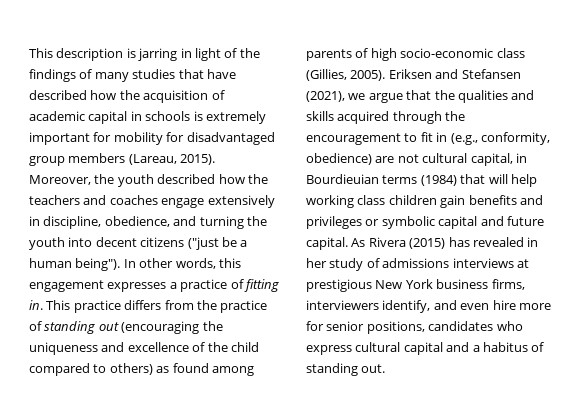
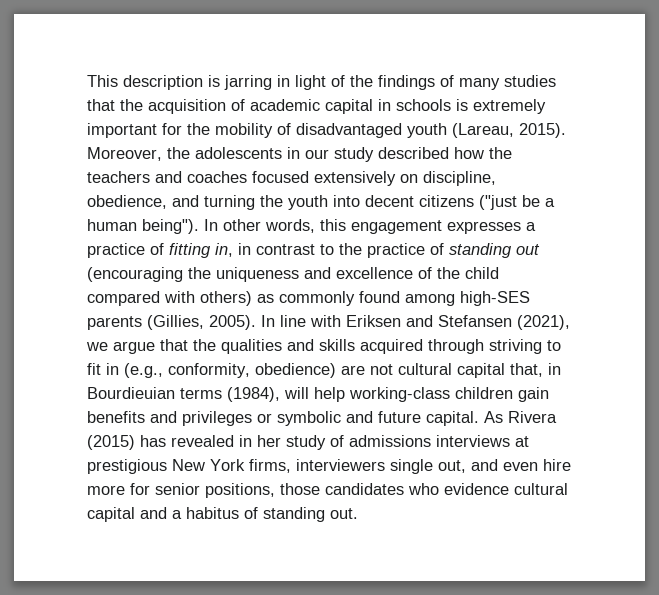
- This description is jarring in light of the findings of many studies that have described how the acquisition of academic capital in schools is extremely important for mobility for disadvantaged group members (Lareau, 2015). Moreover, the youth described how the teachers and coaches engage extensively in discipline, obedience, and turning the youth into decent citizens ("just be a human being").
+ This description is jarring in light of the findings of many studies that the acquisition of academic capital in schools is extremely important for the mobility of disadvantaged youth (Lareau, 2015). Moreover, the adolescents in our study described how the teachers and coaches focused extensively on discipline, obedience, and turning the youth into decent citizens ("just be a human being").
- In other words, this engagement expresses a practice of fitting in. This practice differs from the practice of standing out (encouraging the uniqueness and excellence of the child compared to others) as found among parents of high socio-economic class (Gillies, 2005). Eriksen and Stefansen (2021), we argue that the qualities and skills acquired through the encouragement to fit in (e.g., conformity, obedience) are not cultural capital, in Bourdieuian terms (1984) that will help working class children gain benefits and privileges or symbolic capital and future capital.
+ In other words, this engagement expresses a practice of fitting in, in contrast to the practice of standing out (encouraging the uniqueness and excellence of the child compared with others) as commonly found among high-SES parents (Gillies, 2005). In line with Eriksen and Stefansen (2021), we argue that the qualities and skills acquired through striving to fit in (e.g., conformity, obedience) are not cultural capital that, in Bourdieuian terms (1984), will help working-class children gain benefits and privileges or symbolic and future capital.
- As Rivera (2015) has revealed in her study of admissions interviews at prestigious New York business firms, interviewers identify, and even hire more for senior positions, candidates who express cultural capital and a habitus of standing out.
+ As Rivera (2015) has revealed in her study of admissions interviews at prestigious New York firms, interviewers single out, and even hire more for senior positions, those candidates who evidence cultural capital and a habitus of standing out.

